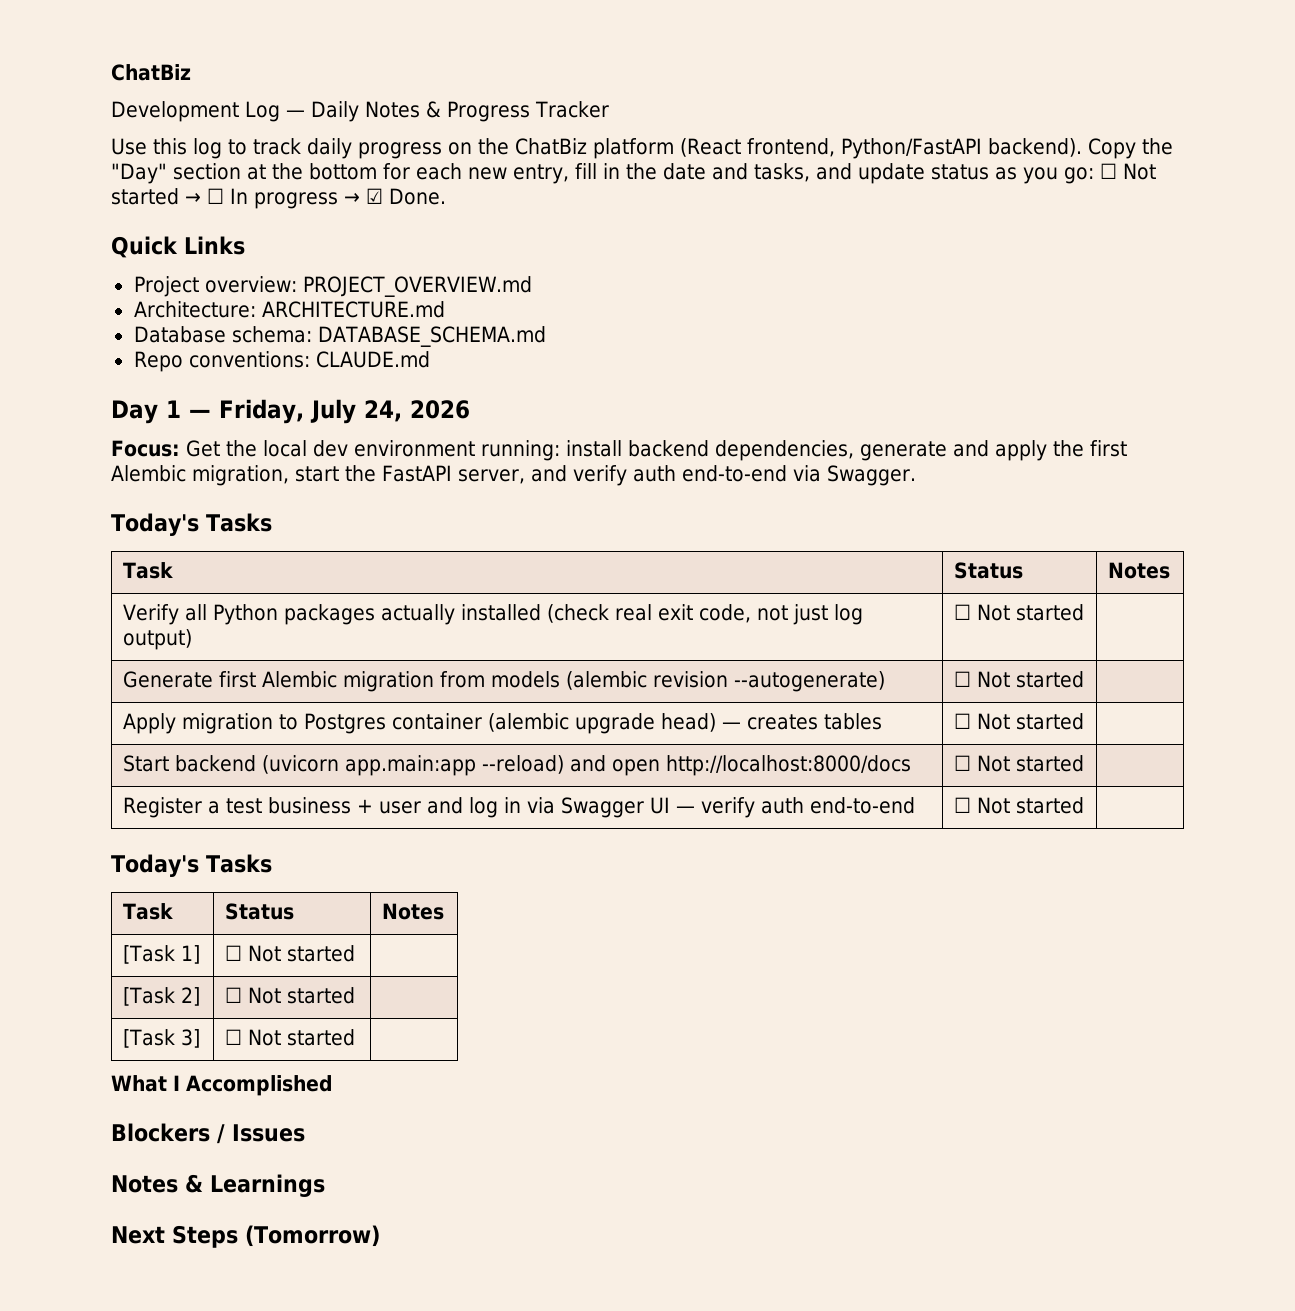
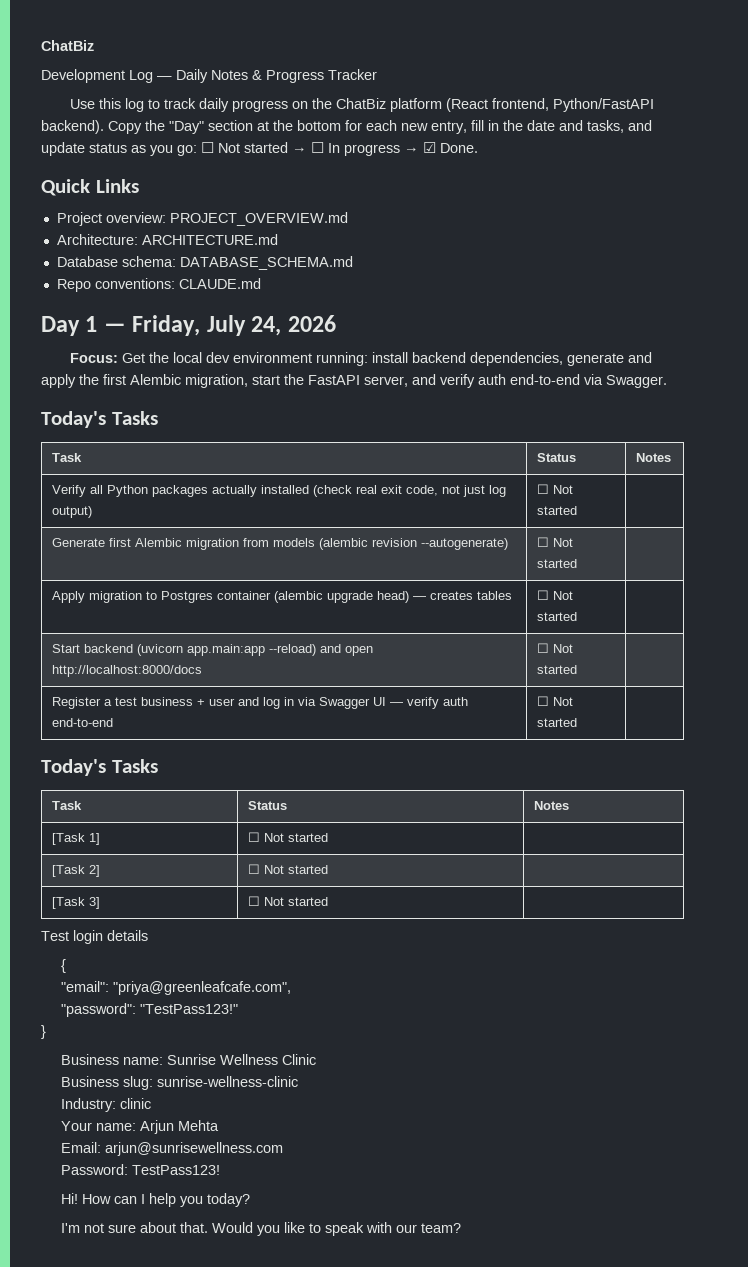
- What I Accomplished
- Blockers / Issues
- Notes & Learnings
- Next Steps (Tomorrow)
+ Test login details
+ {
+ "email": "priya@greenleafcafe.com",
+ "password": "TestPass123!"
+ }
+ Business name: Sunrise Wellness Clinic
+ Business slug: sunrise-wellness-clinic
+ Industry: clinic
+ Your name: Arjun Mehta
+ Email: arjun@sunrisewellness.com
+ Password: TestPass123!
+ Hi! How can I help you today?
+ I'm not sure about that. Would you like to speak with our team?

